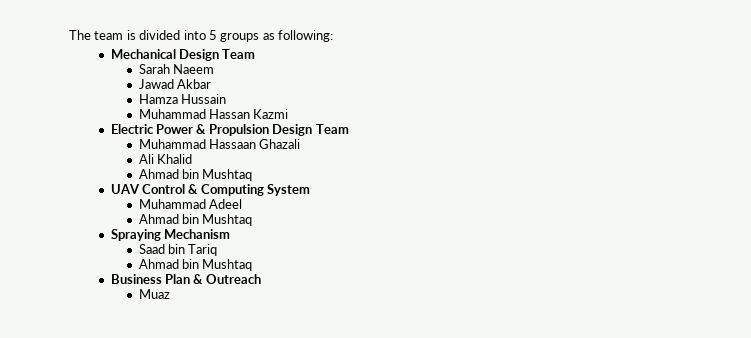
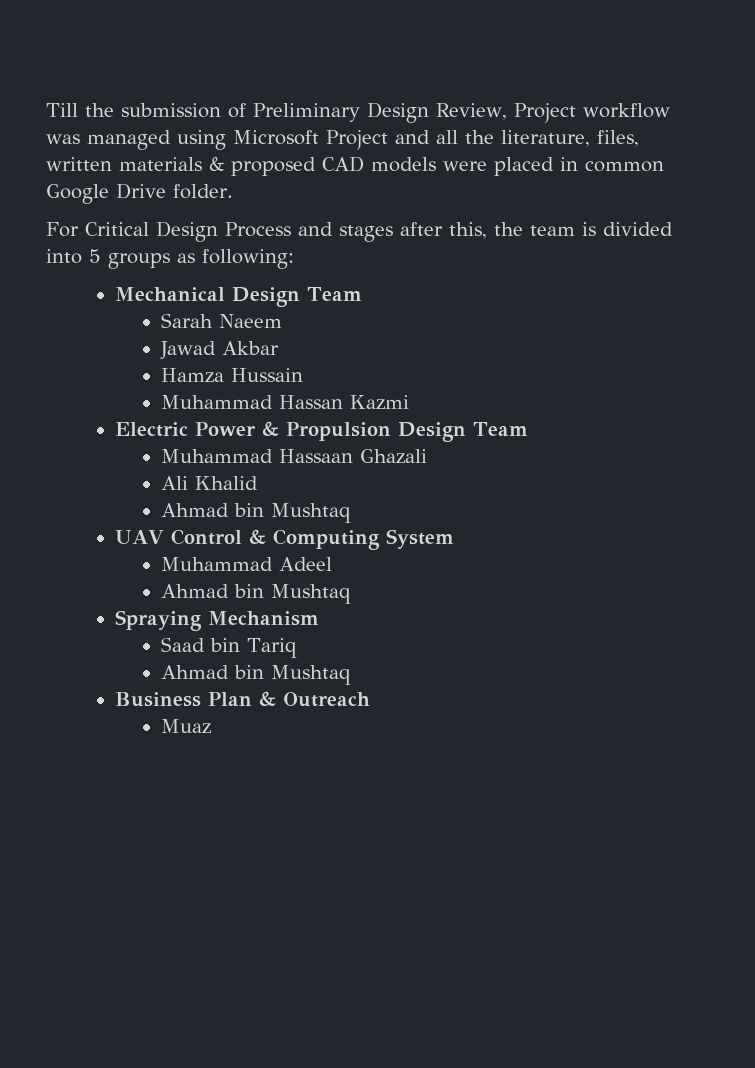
- The team is divided into 5 groups as following:
+ Till the submission of Preliminary Design Review, Project workflow was managed using Microsoft Project and all the literature, files, written materials & proposed CAD models were placed in common Google Drive folder.
+ For Critical Design Process and stages after this, the team is divided into 5 groups as following:

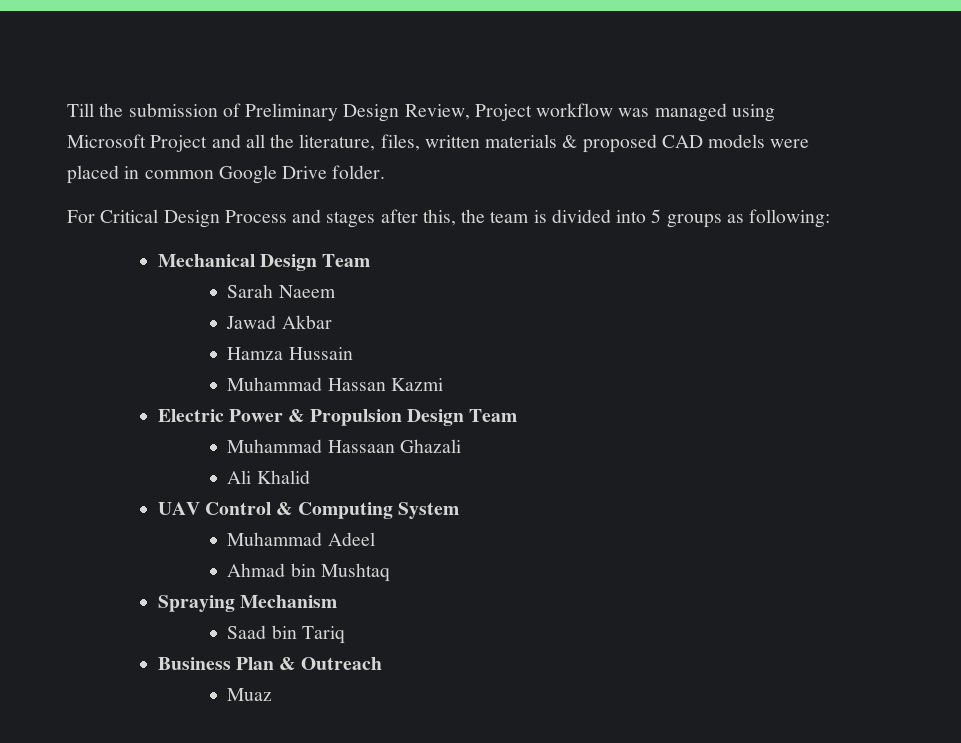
  Ali Khalid
- Ahmad bin Mushtaq
  Saad bin Tariq
- Ahmad bin Mushtaq

